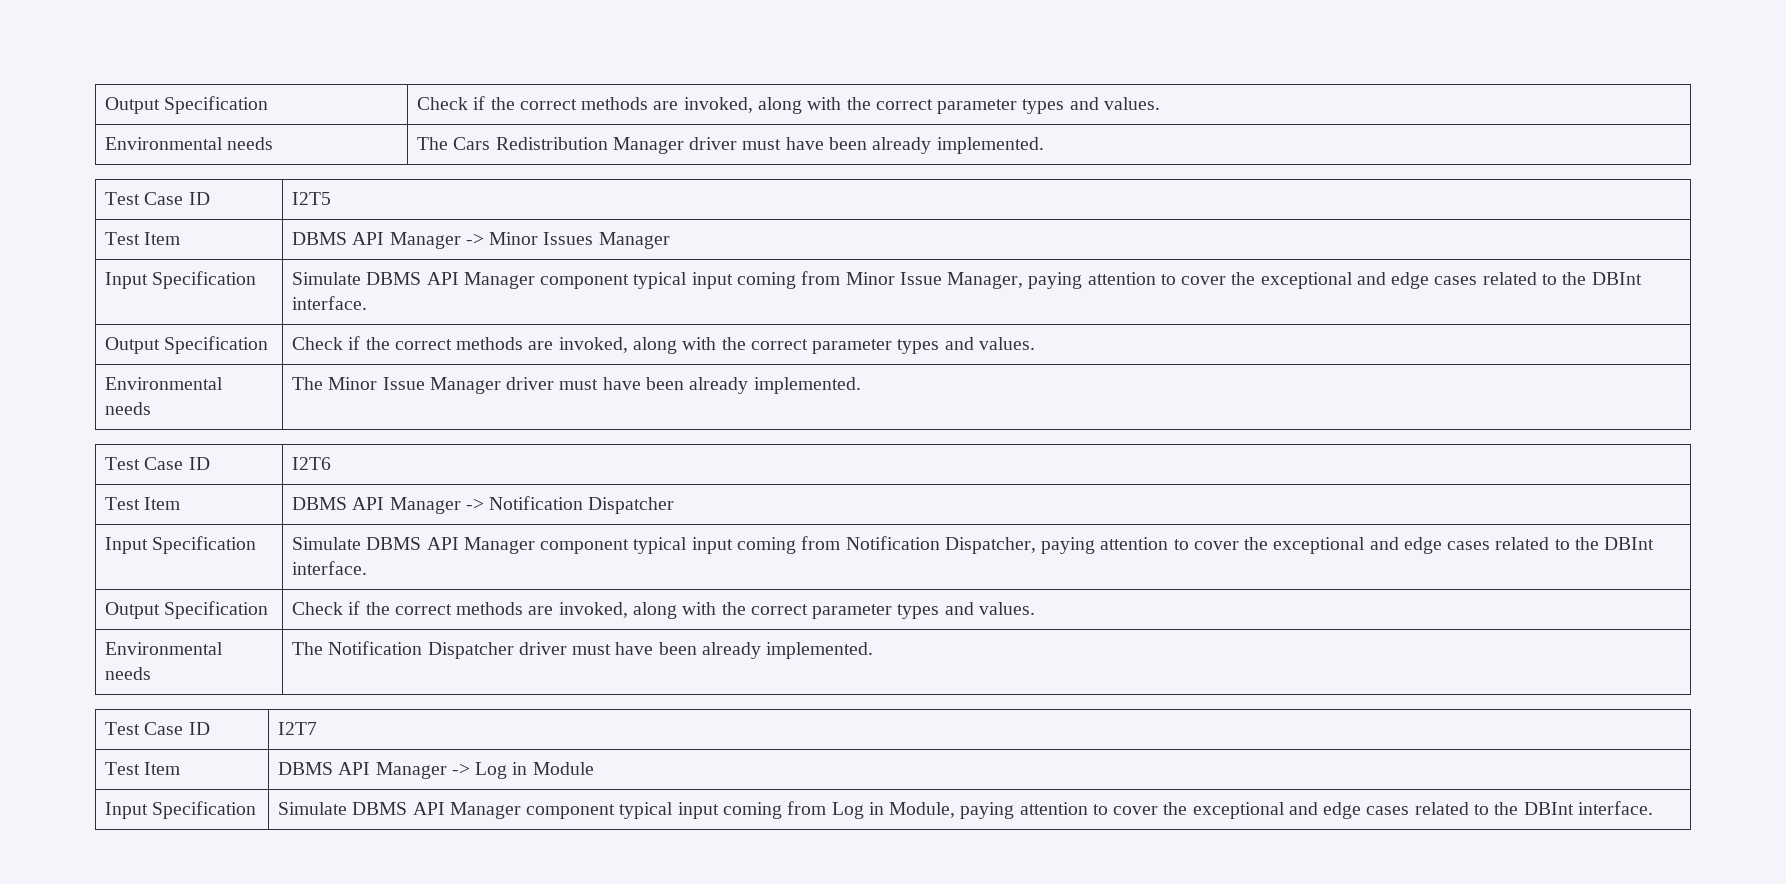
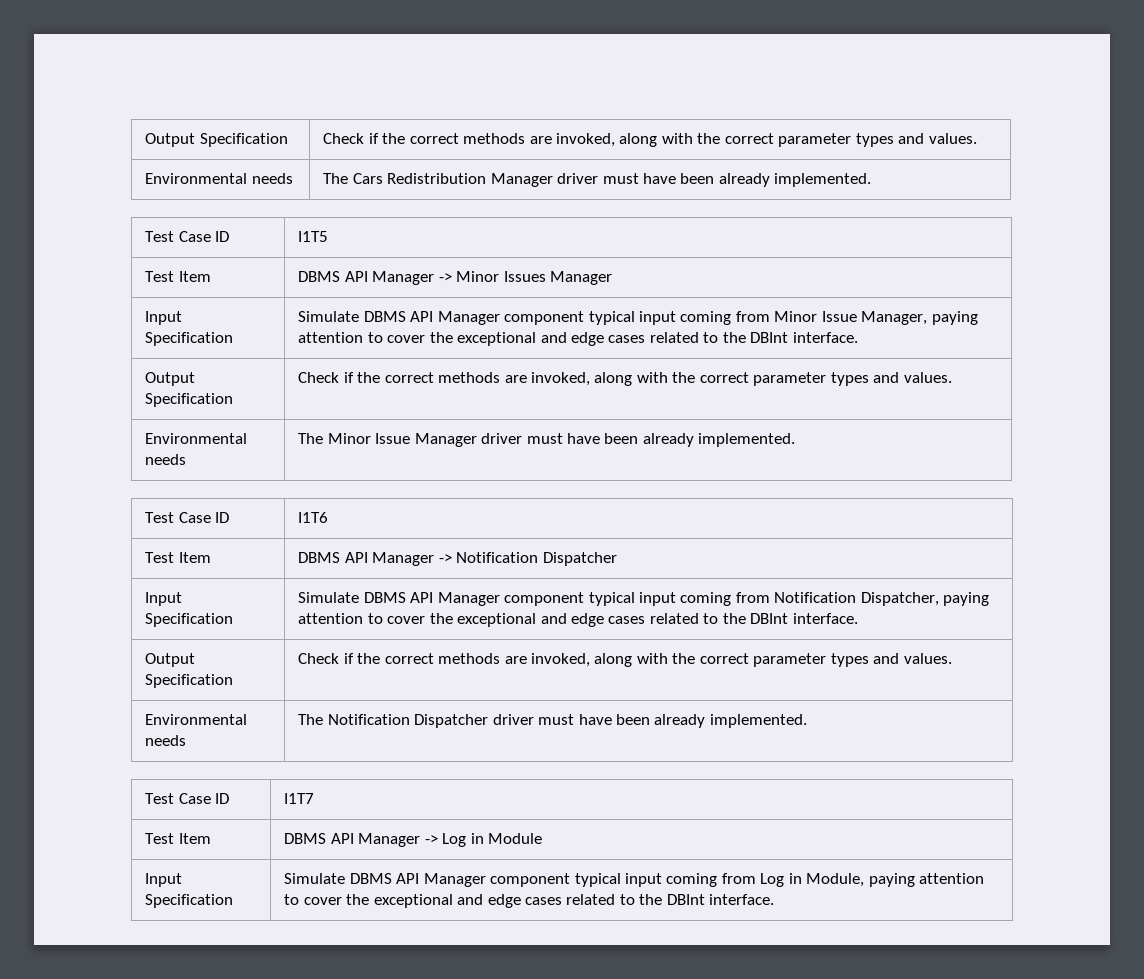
- Test Case ID | I2T5
+ Test Case ID | I1T5
- Test Case ID | I2T6
+ Test Case ID | I1T6
- Test Case ID | I2T7
+ Test Case ID | I1T7

